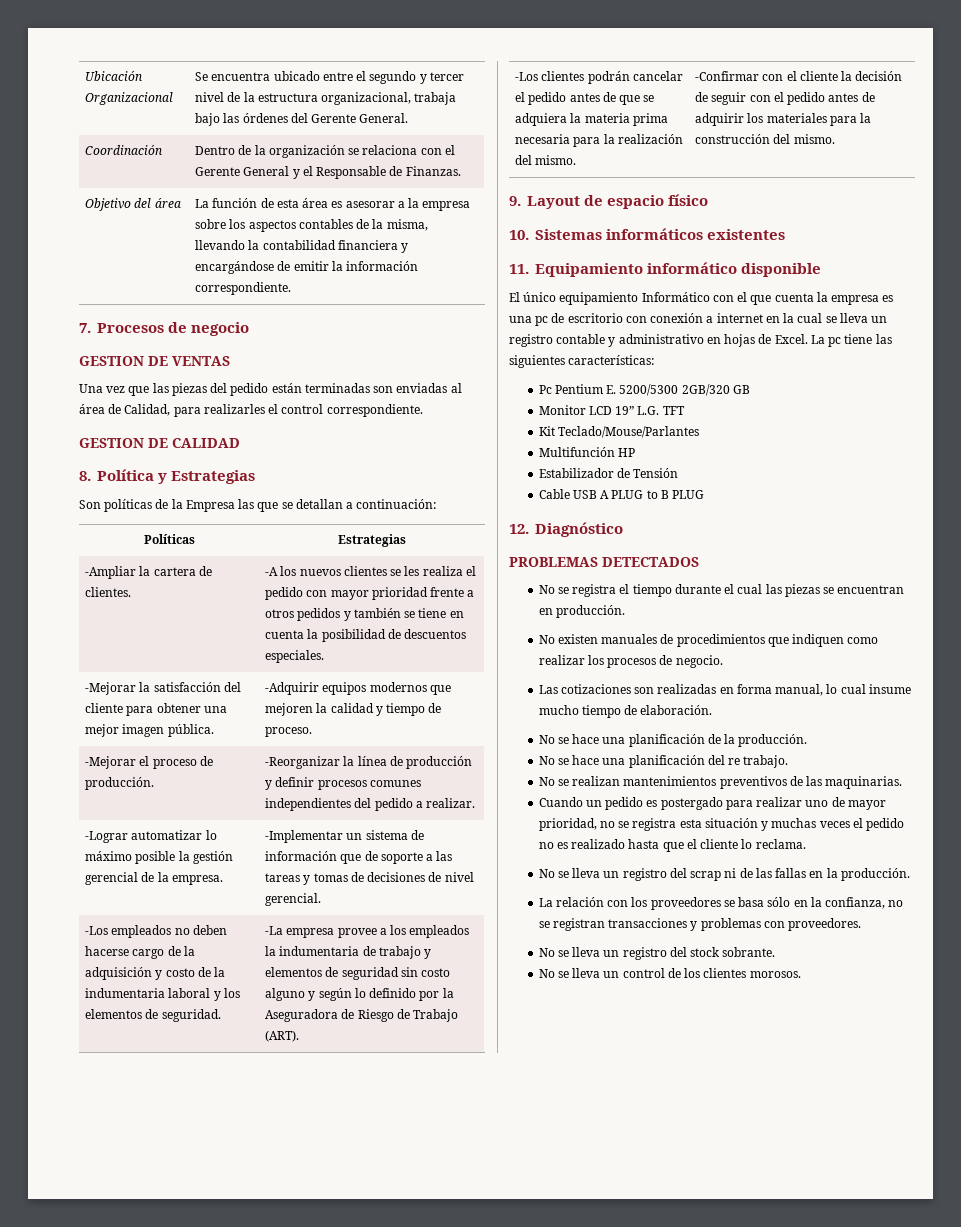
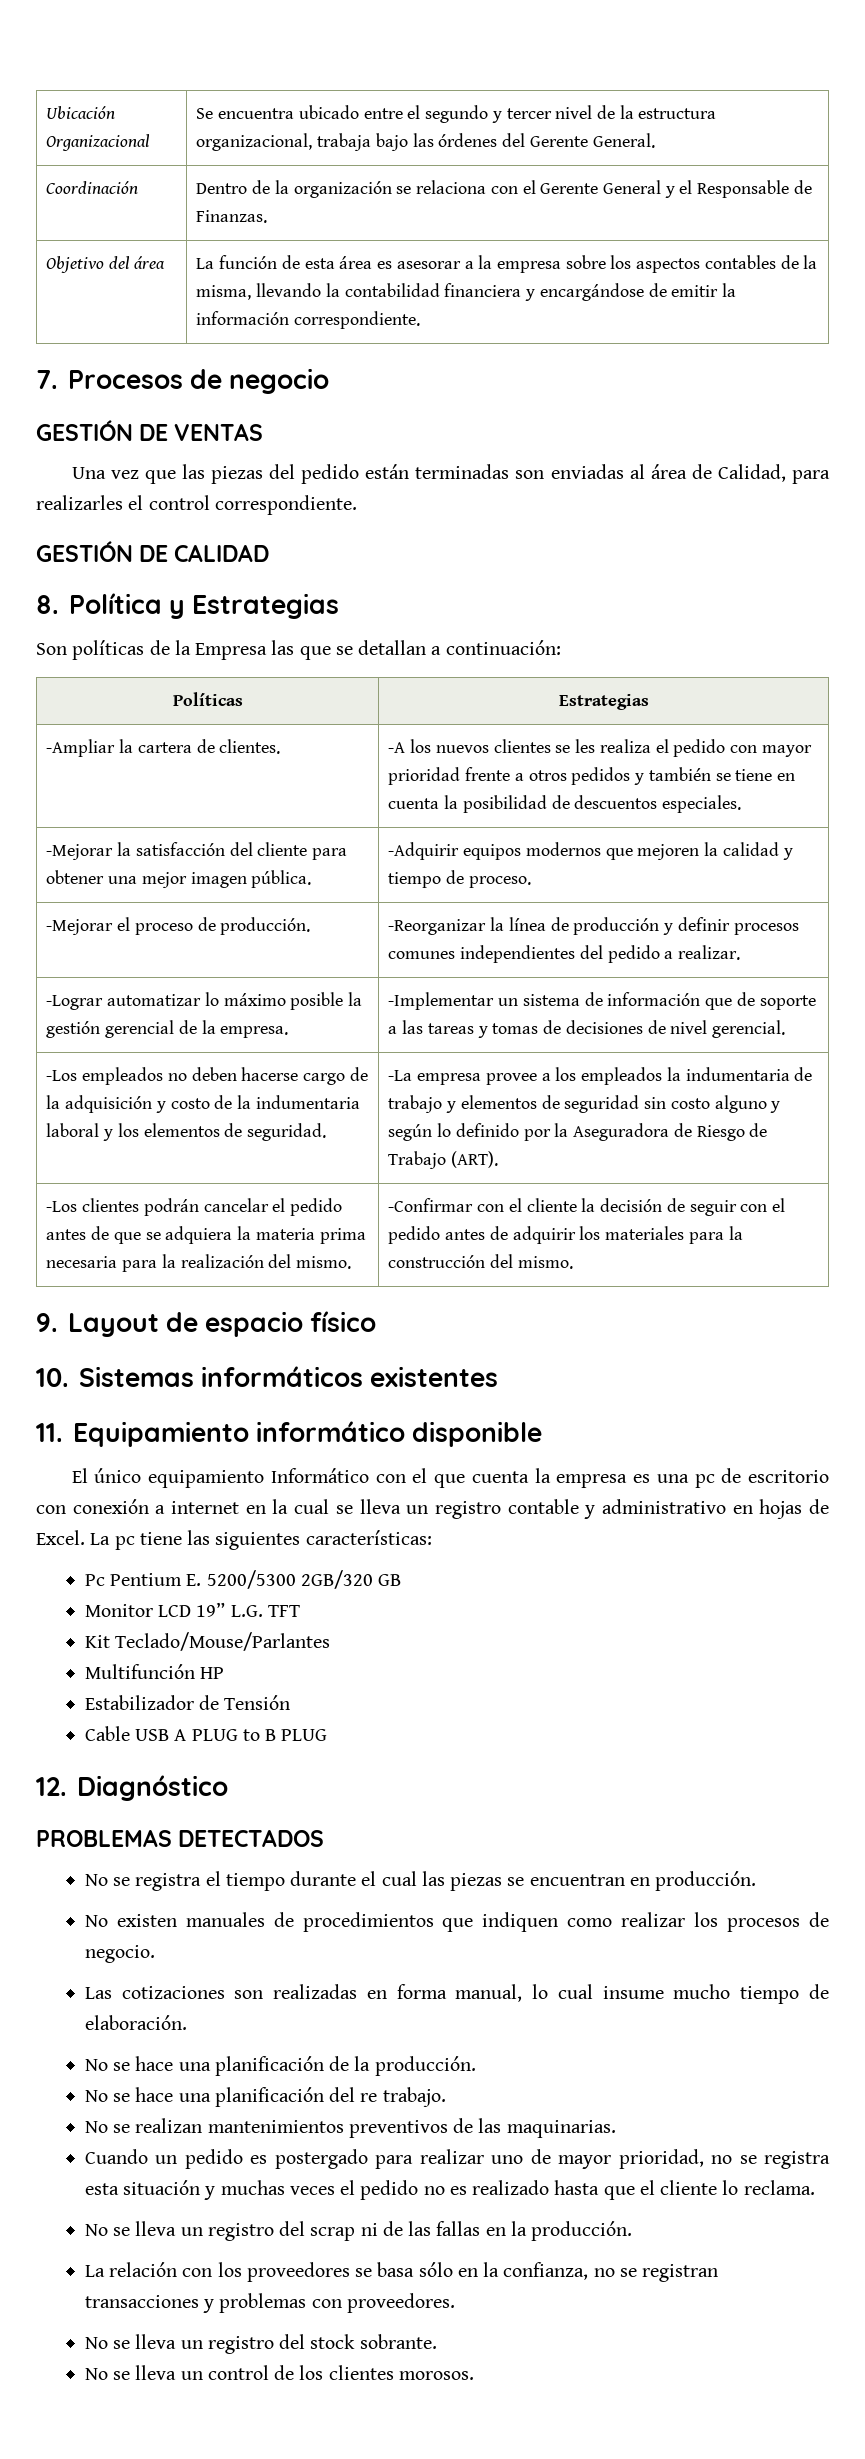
- GESTION DE VENTAS
+ GESTIÓN DE VENTAS
- GESTION DE CALIDAD
+ GESTIÓN DE CALIDAD

